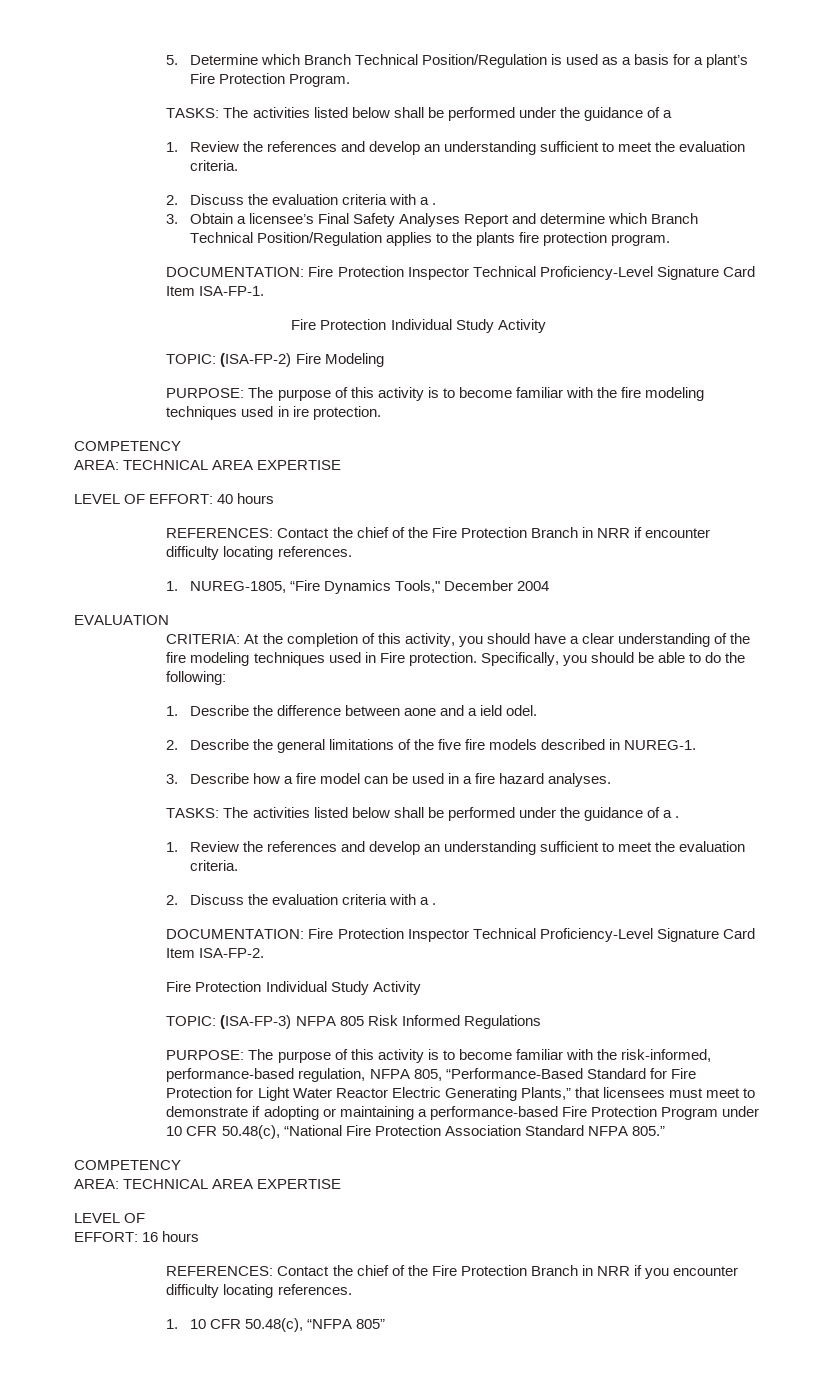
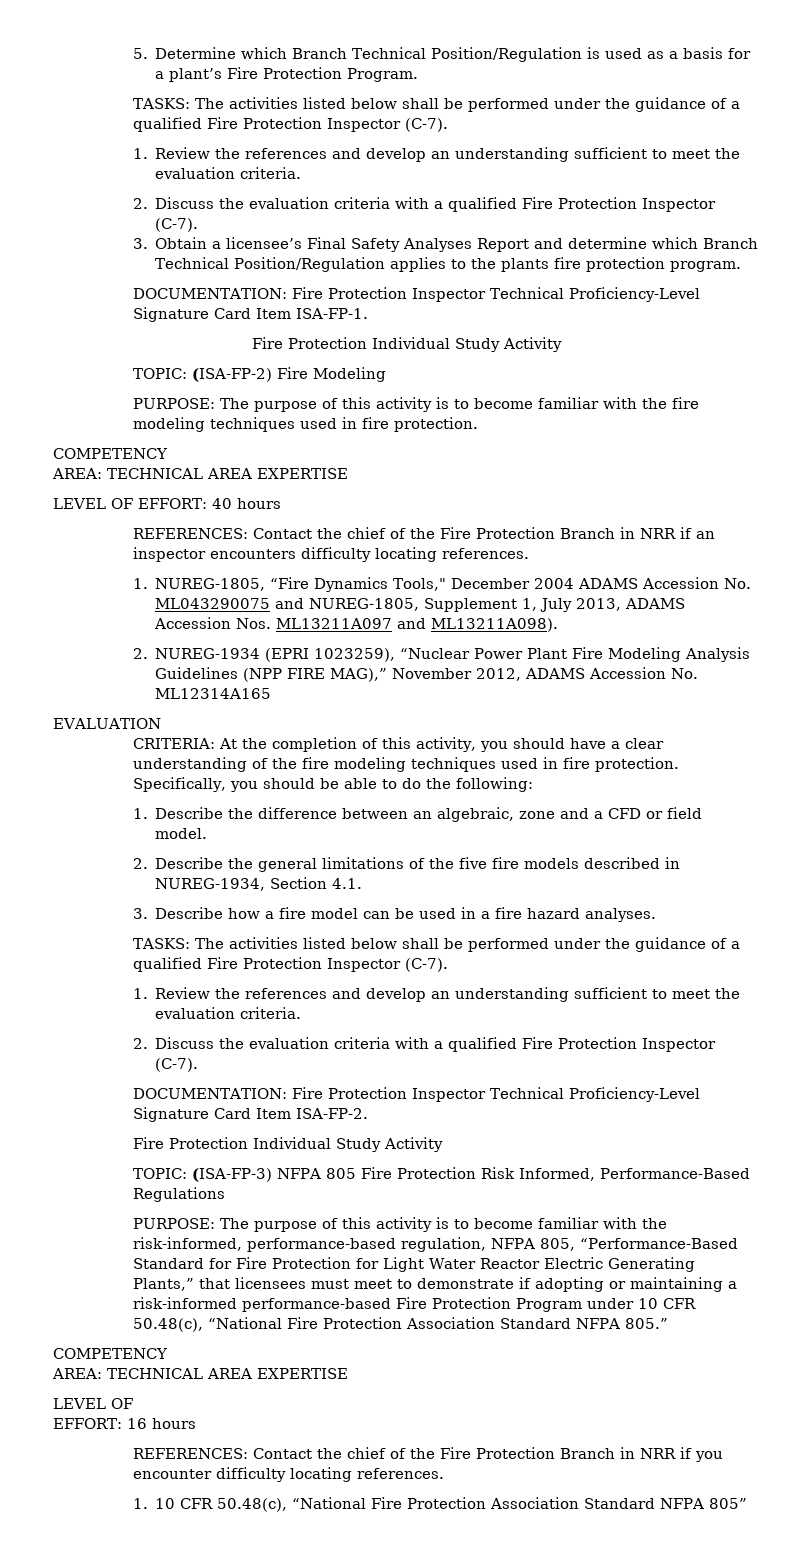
  5. Determine which Branch Technical Position/Regulation is used as a basis for a plant’s Fire Protection Program.
- TASKS: The activities listed below shall be performed under the guidance of a
+ TASKS: The activities listed below shall be performed under the guidance of a qualified Fire Protection Inspector (C-7).
  1. Review the references and develop an understanding sufficient to meet the evaluation criteria.
- 2. Discuss the evaluation criteria with a .
+ 2. Discuss the evaluation criteria with a qualified Fire Protection Inspector (C-7).
- PURPOSE: The purpose of this activity is to become familiar with the fire modeling techniques used in ire protection.
+ PURPOSE: The purpose of this activity is to become familiar with the fire modeling techniques used in fire protection.
- REFERENCES: Contact the chief of the Fire Protection Branch in NRR if encounter difficulty locating references.
+ REFERENCES: Contact the chief of the Fire Protection Branch in NRR if an inspector encounters difficulty locating references.
- 1. NUREG-1805, “Fire Dynamics Tools," December 2004
+ 1. NUREG-1805, “Fire Dynamics Tools," December 2004 ADAMS Accession No. ML043290075 and NUREG-1805, Supplement 1, July 2013, ADAMS Accession Nos. ML13211A097 and ML13211A098).
+ 2. NUREG-1934 (EPRI 1023259), “Nuclear Power Plant Fire Modeling Analysis Guidelines (NPP FIRE MAG),” November 2012, ADAMS Accession No. ML12314A165
- CRITERIA: At the completion of this activity, you should have a clear understanding of the fire modeling techniques used in Fire protection.
+ CRITERIA: At the completion of this activity, you should have a clear understanding of the fire modeling techniques used in fire protection.
- 1. Describe the difference between aone and a ield odel.
+ 1. Describe the difference between an algebraic, zone and a CFD or field model.
- 2. Describe the general limitations of the five fire models described in NUREG-1.
+ 2. Describe the general limitations of the five fire models described in NUREG-1934, Section 4.1.
  3. Describe how a fire model can be used in a fire hazard analyses.
- TASKS: The activities listed below shall be performed under the guidance of a .
+ TASKS: The activities listed below shall be performed under the guidance of a qualified Fire Protection Inspector (C-7).
  1. Review the references and develop an understanding sufficient to meet the evaluation criteria.
- 2. Discuss the evaluation criteria with a .
+ 2. Discuss the evaluation criteria with a qualified Fire Protection Inspector (C-7).
- TOPIC: (ISA-FP-3) NFPA 805 Risk Informed Regulations
+ TOPIC: (ISA-FP-3) NFPA 805 Fire Protection Risk Informed, Performance-Based Regulations
- PURPOSE: The purpose of this activity is to become familiar with the risk-informed, performance-based regulation, NFPA 805, “Performance-Based Standard for Fire Protection for Light Water Reactor Electric Generating Plants,” that licensees must meet to demonstrate if adopting or maintaining a performance-based Fire Protection Program under 10 CFR 50.48(c), “National Fire Protection Association Standard NFPA 805.”
+ PURPOSE: The purpose of this activity is to become familiar with the risk-informed, performance-based regulation, NFPA 805, “Performance-Based Standard for Fire Protection for Light Water Reactor Electric Generating Plants,” that licensees must meet to demonstrate if adopting or maintaining a risk-informed performance-based Fire Protection Program under 10 CFR 50.48(c), “National Fire Protection Association Standard NFPA 805.”
- 1. 10 CFR 50.48(c), “NFPA 805”
+ 1. 10 CFR 50.48(c), “National Fire Protection Association Standard NFPA 805”

